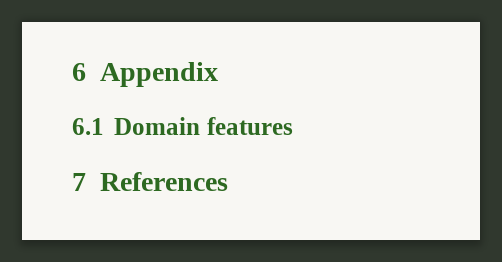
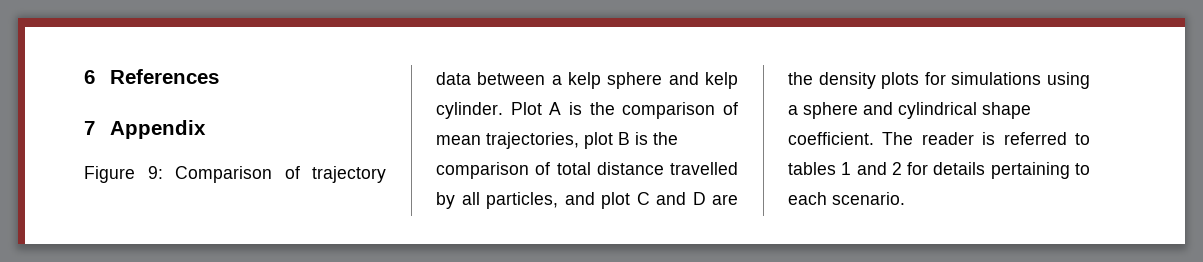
- 6 Appendix
- 6.1 Domain features
- 7 References
+ 6 References
+ 7 Appendix
+ Figure 9: Comparison of trajectory data between a kelp sphere and kelp cylinder. Plot A is the comparison of mean trajectories, plot B is the comparison of total distance travelled by all particles, and plot C and D are the density plots for simulations using a sphere and cylindrical shape coefficient. The reader is referred to tables 1 and 2 for details pertaining to each scenario.

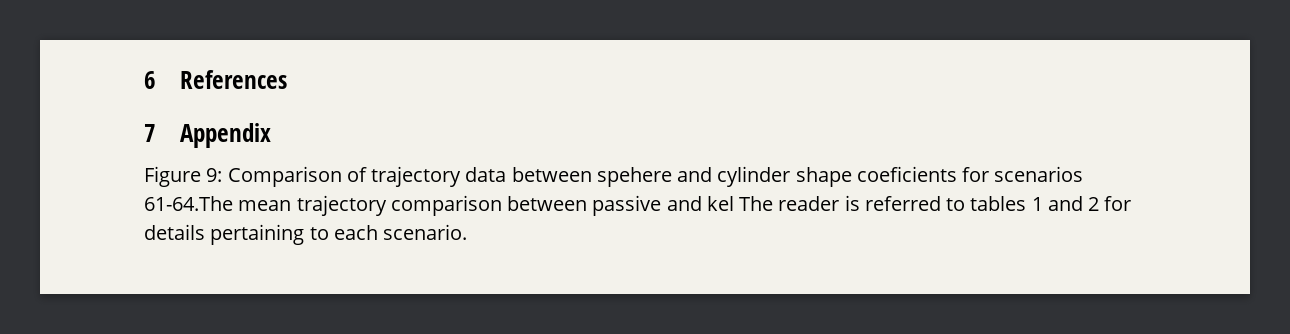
- Figure 9: Comparison of trajectory data between a kelp sphere and kelp cylinder. Plot A is the comparison of mean trajectories, plot B is the comparison of total distance travelled by all particles, and plot C and D are the density plots for simulations using a sphere and cylindrical shape coefficient. The reader is referred to tables 1 and 2 for details pertaining to each scenario.
+ Figure 9: Comparison of trajectory data between spehere and cylinder shape coeficients for scenarios 61-64.The mean trajectory comparison between passive and kel The reader is referred to tables 1 and 2 for details pertaining to each scenario.

